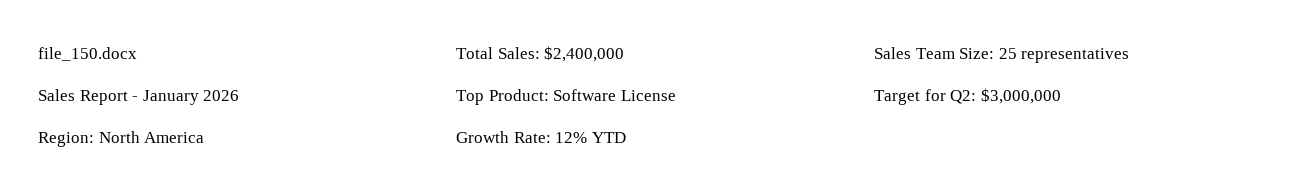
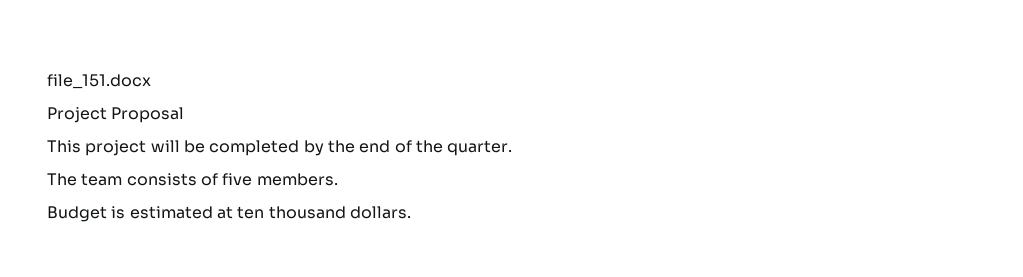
- file_150.docx
- Sales Report - January 2026
- Region: North America
- Total Sales: $2,400,000
- Top Product: Software License
- Growth Rate: 12% YTD
- Sales Team Size: 25 representatives
- Target for Q2: $3,000,000
+ file_151.docx
+ Project Proposal
+ This project will be completed by the end of the quarter.
+ The team consists of five members.
+ Budget is estimated at ten thousand dollars.

